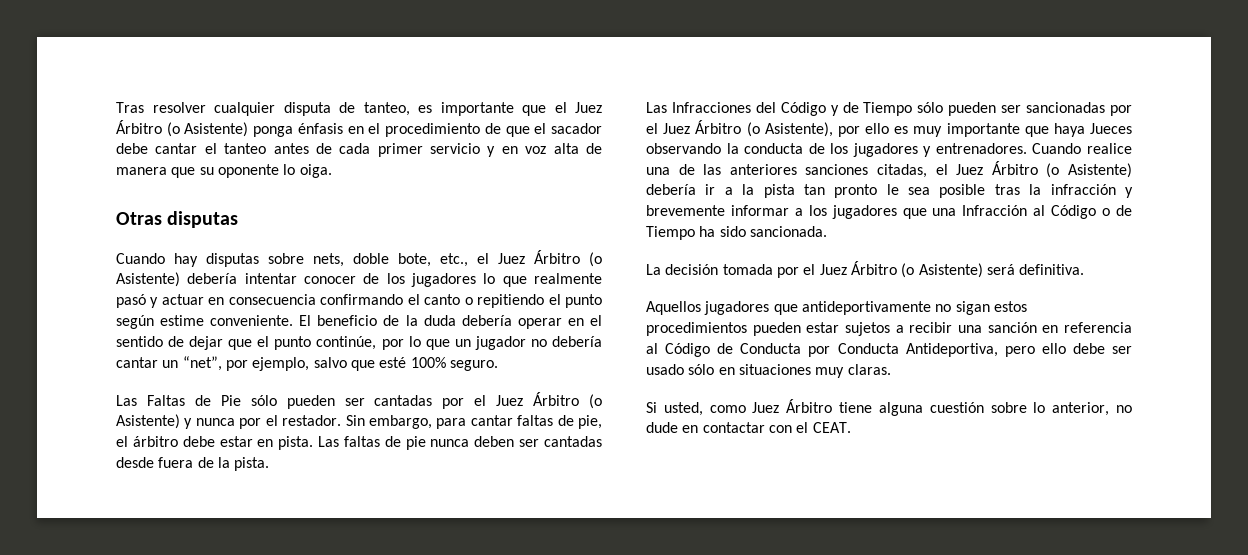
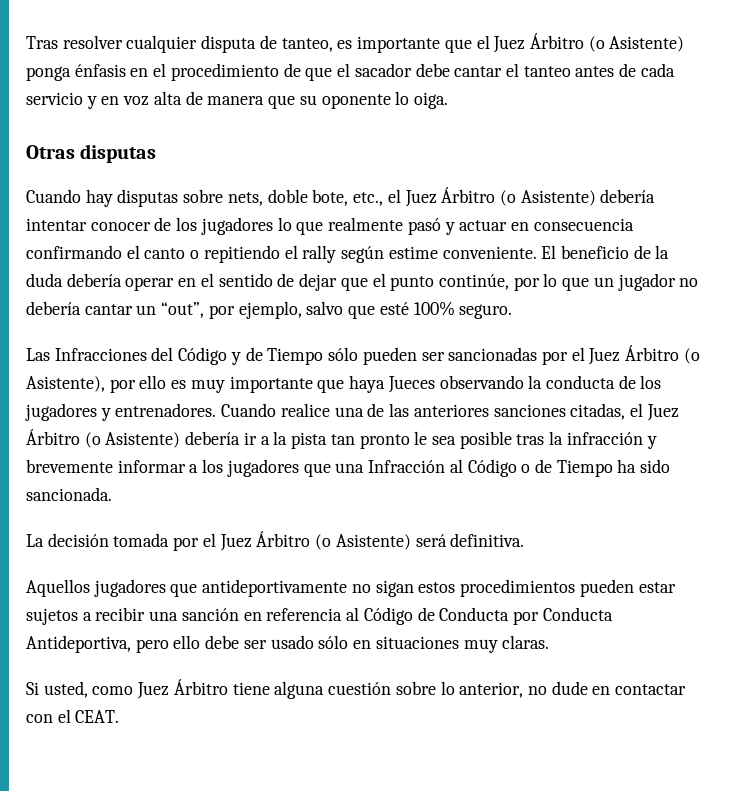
- Tras resolver cualquier disputa de tanteo, es importante que el Juez Árbitro (o Asistente) ponga énfasis en el procedimiento de que el sacador debe cantar el tanteo antes de cada primer servicio y en voz alta de manera que su oponente lo oiga.
+ Tras resolver cualquier disputa de tanteo, es importante que el Juez Árbitro (o Asistente) ponga énfasis en el procedimiento de que el sacador debe cantar el tanteo antes de cada servicio y en voz alta de manera que su oponente lo oiga.
- Cuando hay disputas sobre nets, doble bote, etc., el Juez Árbitro (o Asistente) debería intentar conocer de los jugadores lo que realmente pasó y actuar en consecuencia confirmando el canto o repitiendo el punto según estime conveniente.
+ Cuando hay disputas sobre nets, doble bote, etc., el Juez Árbitro (o Asistente) debería intentar conocer de los jugadores lo que realmente pasó y actuar en consecuencia confirmando el canto o repitiendo el rally según estime conveniente.
- El beneficio de la duda debería operar en el sentido de dejar que el punto continúe, por lo que un jugador no debería cantar un “net”, por ejemplo, salvo que esté 100% seguro.
+ El beneficio de la duda debería operar en el sentido de dejar que el punto continúe, por lo que un jugador no debería cantar un “out”, por ejemplo, salvo que esté 100% seguro.
- Las Faltas de Pie sólo pueden ser cantadas por el Juez Árbitro (o Asistente) y nunca por el restador. Sin embargo, para cantar faltas de pie, el árbitro debe estar en pista. Las faltas de pie nunca deben ser cantadas desde fuera de la pista.

